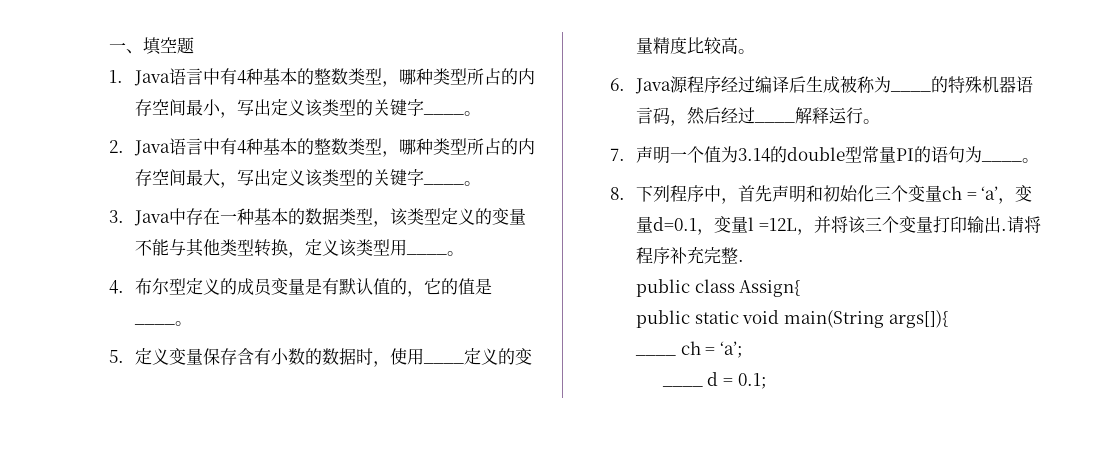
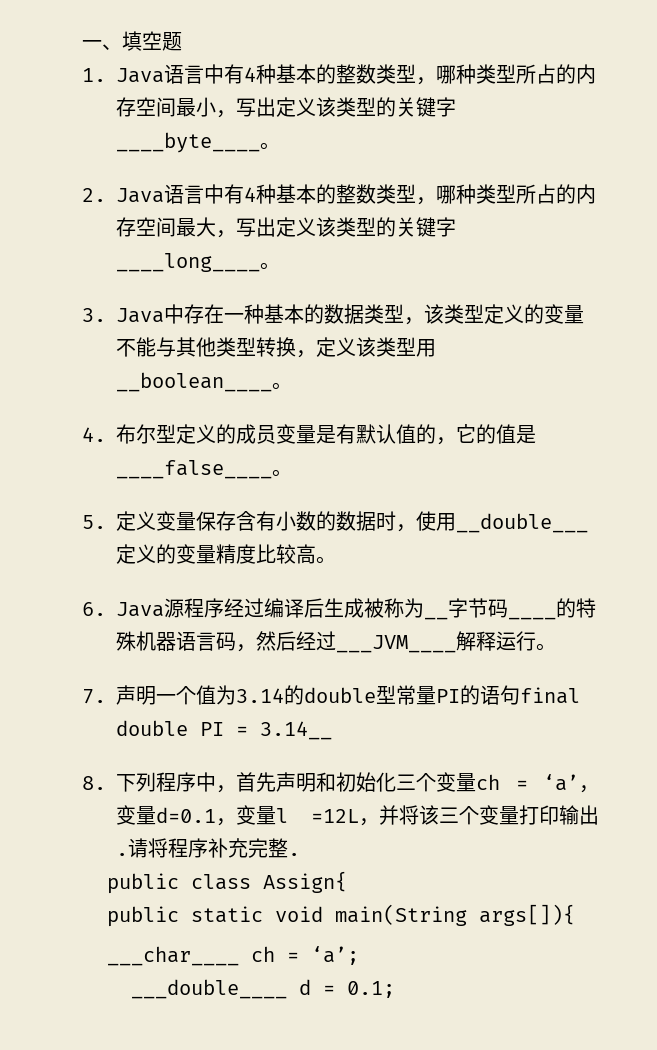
- 1. Java语言中有4种基本的整数类型，哪种类型所占的内存空间最小，写出定义该类型的关键字____。
+ 1. Java语言中有4种基本的整数类型，哪种类型所占的内存空间最小，写出定义该类型的关键字____byte____。
- 2. Java语言中有4种基本的整数类型，哪种类型所占的内存空间最大，写出定义该类型的关键字____。
+ 2. Java语言中有4种基本的整数类型，哪种类型所占的内存空间最大，写出定义该类型的关键字____long____。
- 3. Java中存在一种基本的数据类型，该类型定义的变量不能与其他类型转换，定义该类型用____。
+ 3. Java中存在一种基本的数据类型，该类型定义的变量不能与其他类型转换，定义该类型用__boolean____。
- 4.布尔型定义的成员变量是有默认值的，它的值是____。
+ 4.布尔型定义的成员变量是有默认值的，它的值是____false____。
- 5.定义变量保存含有小数的数据时，使用____定义的变量精度比较高。
+ 5.定义变量保存含有小数的数据时，使用__double___定义的变量精度比较高。
- 6. Java源程序经过编译后生成被称为____的特殊机器语言码，然后经过____解释运行。
+ 6. Java源程序经过编译后生成被称为__字节码____的特殊机器语言码，然后经过___JVM____解释运行。
- 7.声明一个值为3.14的double型常量PI的语句为____。
+ 7.声明一个值为3.14的double型常量PI的语句final double PI = 3.14__
- ____ ch = ‘a’;
+ ___char____ ch = ‘a’;
- ____ d = 0.1;
+ ___double____ d = 0.1;

